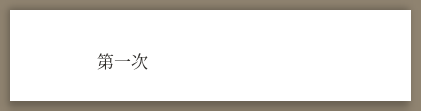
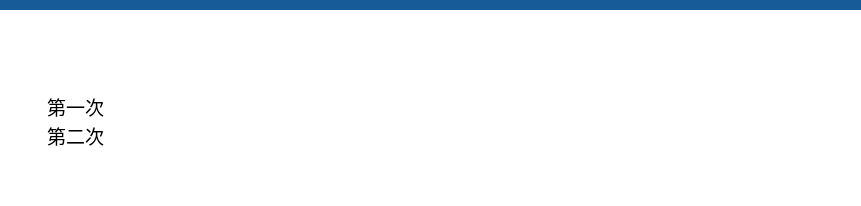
+ 第二次

